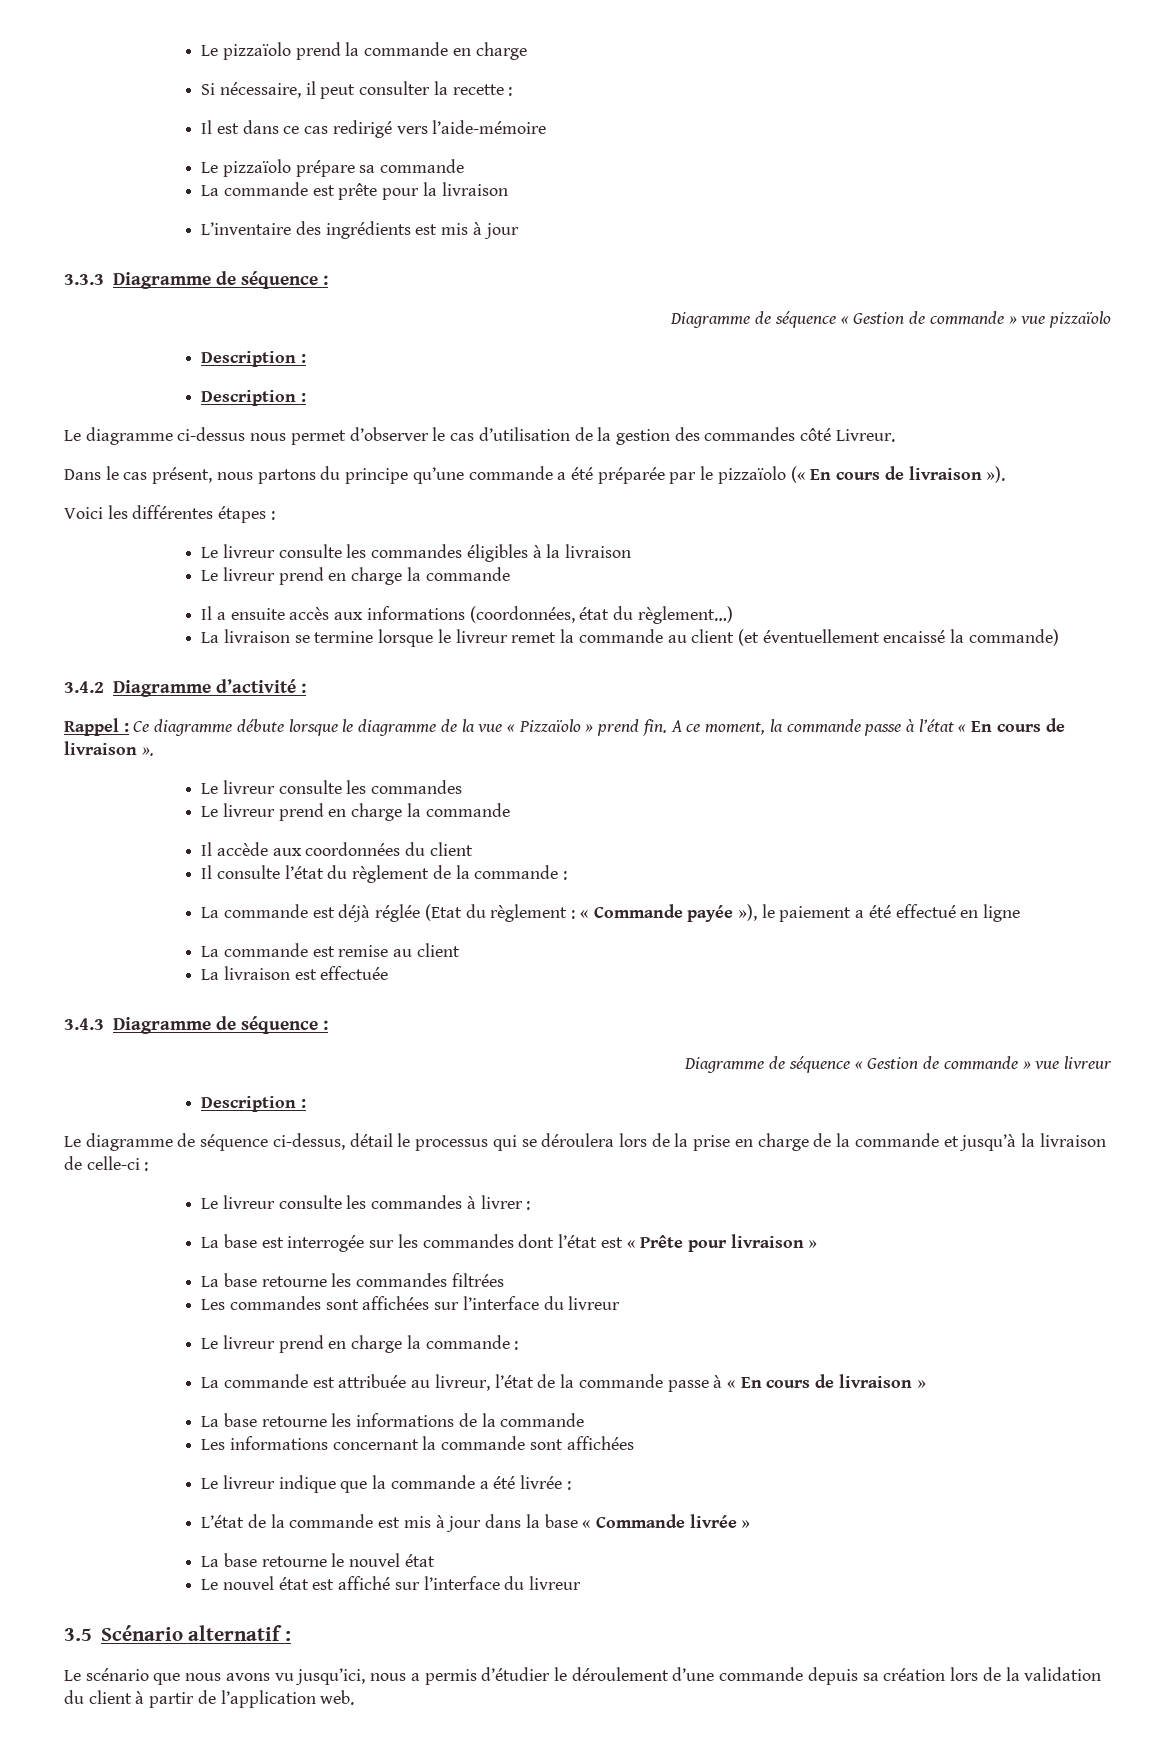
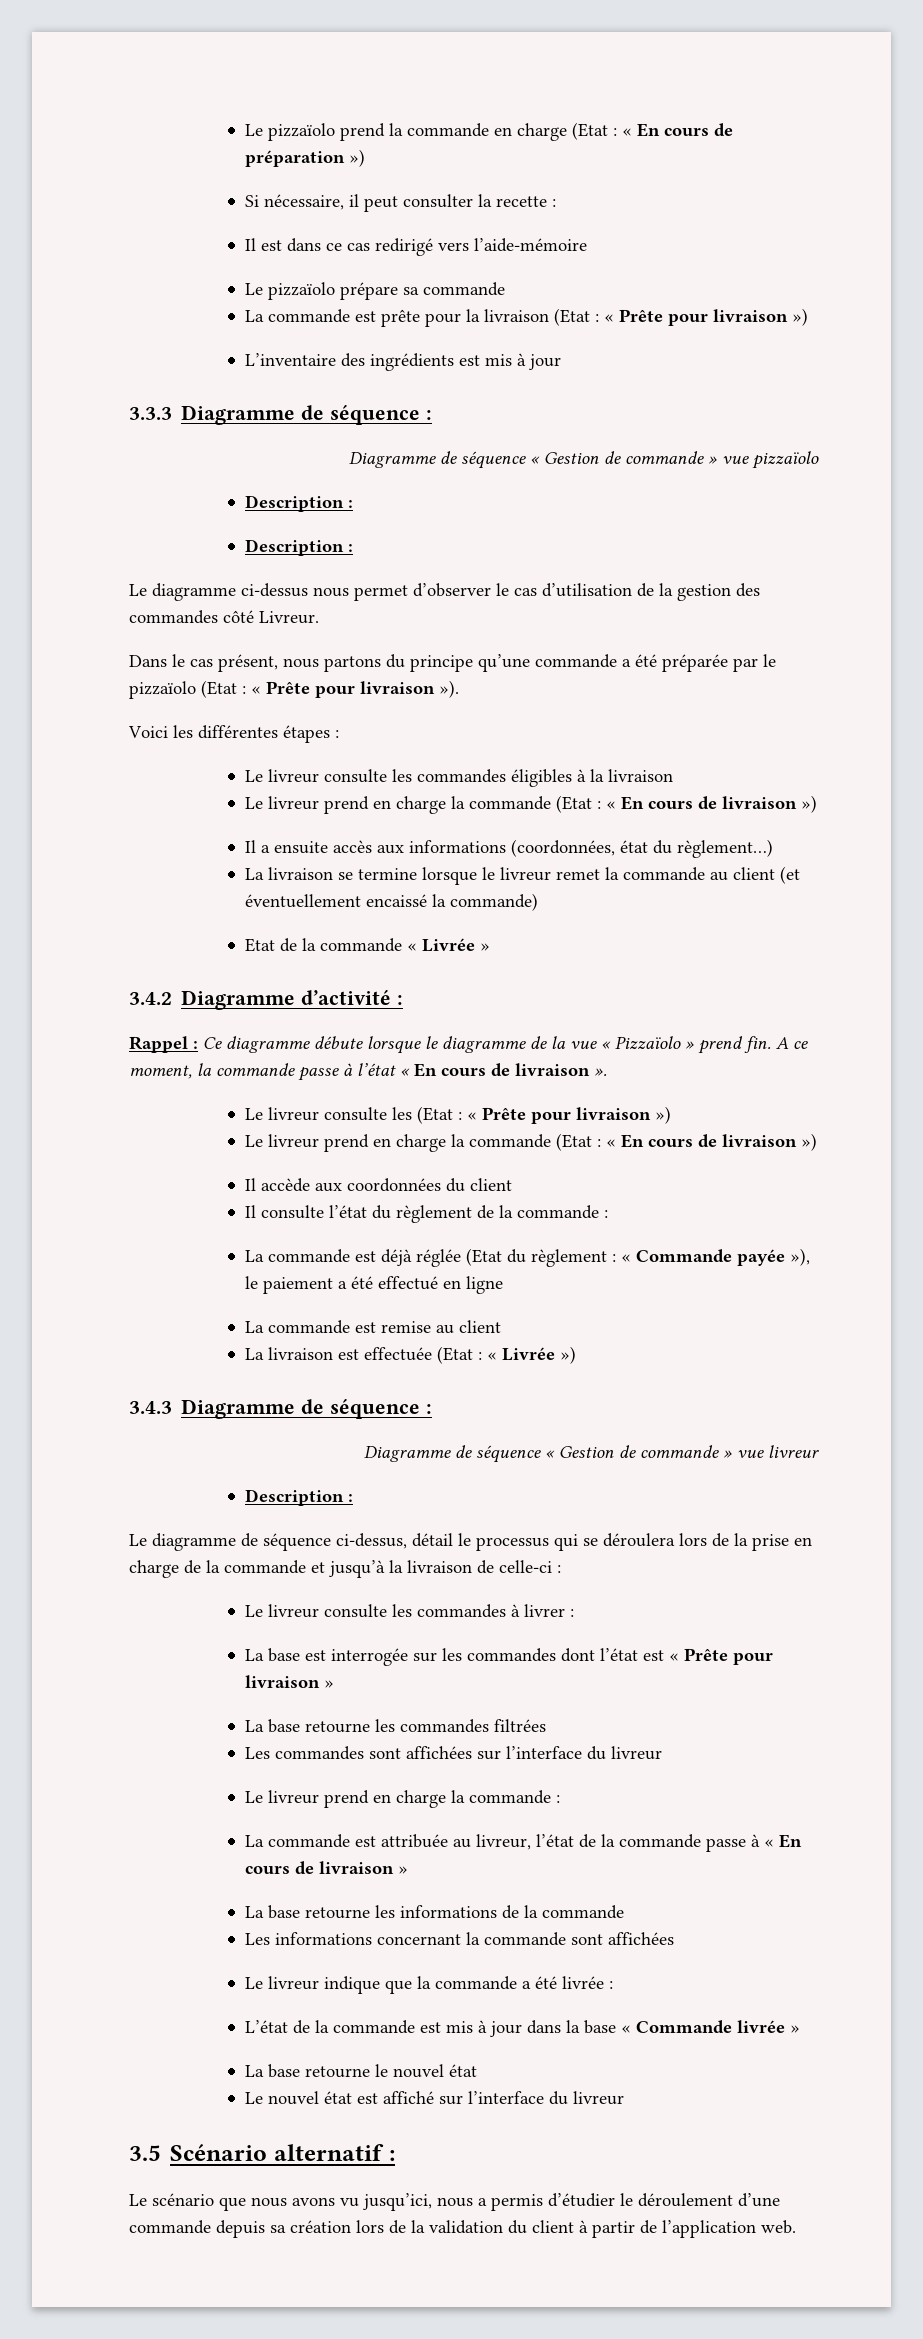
- Le pizzaïolo prend la commande en charge
+ Le pizzaïolo prend la commande en charge (Etat : « En cours de préparation »)
- La commande est prête pour la livraison
+ La commande est prête pour la livraison (Etat : « Prête pour livraison »)
- Dans le cas présent, nous partons du principe qu’une commande a été préparée par le pizzaïolo (« En cours de livraison »).
+ Dans le cas présent, nous partons du principe qu’une commande a été préparée par le pizzaïolo (Etat : « Prête pour livraison »).
  Le livreur consulte les commandes éligibles à la livraison
- Le livreur prend en charge la commande
+ Le livreur prend en charge la commande (Etat : « En cours de livraison »)
+ Etat de la commande « Livrée »
  A ce moment, la commande passe à l’état « En cours de livraison ».
- Le livreur consulte les commandes
- Le livreur prend en charge la commande
+ Le livreur consulte les (Etat : « Prête pour livraison »)
+ Le livreur prend en charge la commande (Etat : « En cours de livraison »)
- La livraison est effectuée
+ La livraison est effectuée (Etat : « Livrée »)

